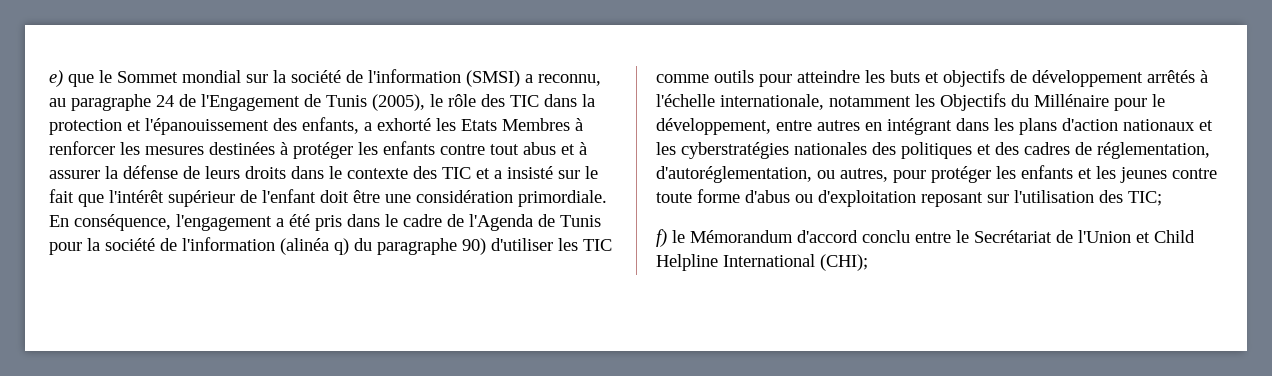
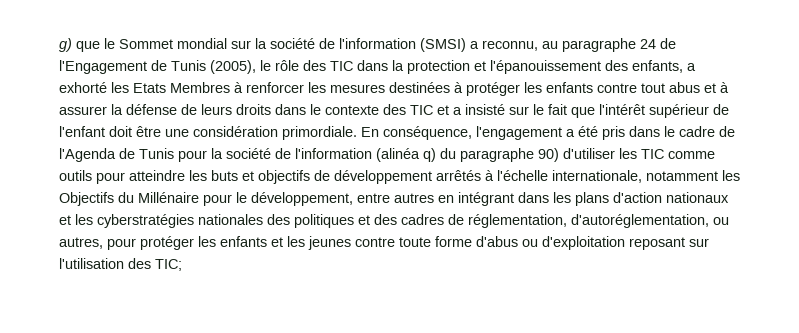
- e) que le Sommet mondial sur la société de l'information (SMSI) a reconnu, au paragraphe 24 de l'Engagement de Tunis (2005), le rôle des TIC dans la protection et l'épanouissement des enfants, a exhorté les Etats Membres à renforcer les mesures destinées à protéger les enfants contre tout abus et à assurer la défense de leurs droits dans le contexte des TIC et a insisté sur le fait que l'intérêt supérieur de l'enfant doit être une considération primordiale.
+ g) que le Sommet mondial sur la société de l'information (SMSI) a reconnu, au paragraphe 24 de l'Engagement de Tunis (2005), le rôle des TIC dans la protection et l'épanouissement des enfants, a exhorté les Etats Membres à renforcer les mesures destinées à protéger les enfants contre tout abus et à assurer la défense de leurs droits dans le contexte des TIC et a insisté sur le fait que l'intérêt supérieur de l'enfant doit être une considération primordiale.
- f) le Mémorandum d'accord conclu entre le Secrétariat de l'Union et Child Helpline International (CHI);

